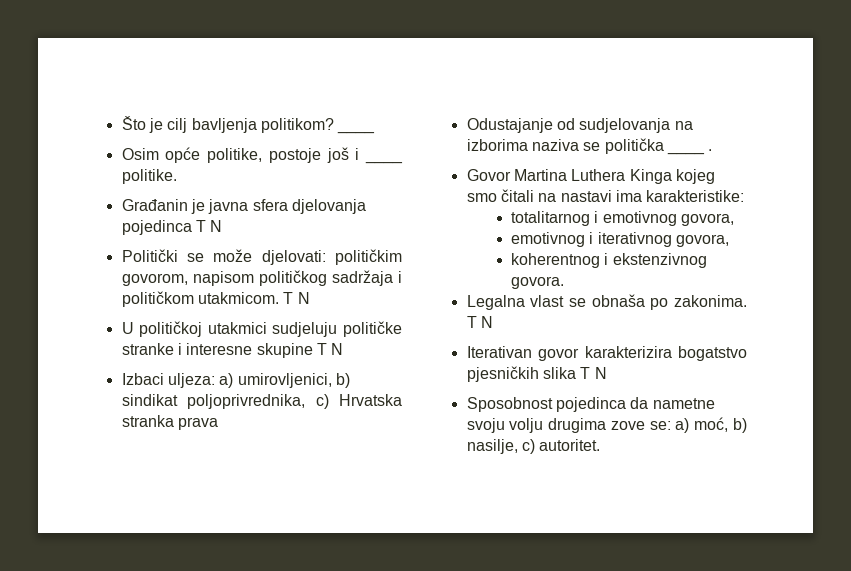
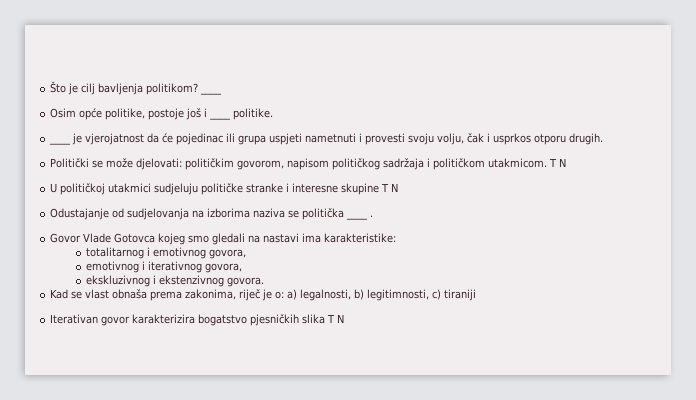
- Građanin je javna sfera djelovanja pojedinca T N
+ ____ je vjerojatnost da će pojedinac ili grupa uspjeti nametnuti i provesti svoju volju, čak i usprkos otporu drugih.
- Izbaci uljeza: a) umirovljenici, b) sindikat poljoprivrednika, c) Hrvatska stranka prava
- Govor Martina Luthera Kinga kojeg smo čitali na nastavi ima karakteristike:
+ Govor Vlade Gotovca kojeg smo gledali na nastavi ima karakteristike:
- koherentnog i ekstenzivnog govora.
+ ekskluzivnog i ekstenzivnog govora.
- Legalna vlast se obnaša po zakonima. T N
+ Kad se vlast obnaša prema zakonima, riječ je o: a) legalnosti, b) legitimnosti, c) tiraniji
- Sposobnost pojedinca da nametne svoju volju drugima zove se: a) moć, b) nasilje, c) autoritet.

